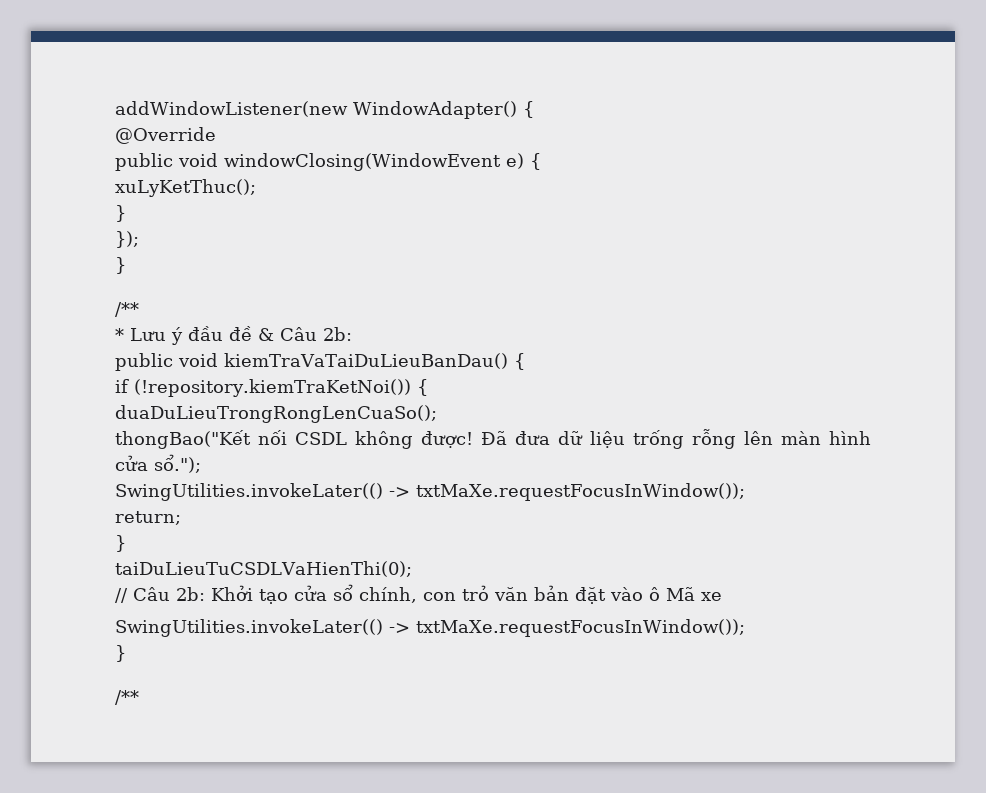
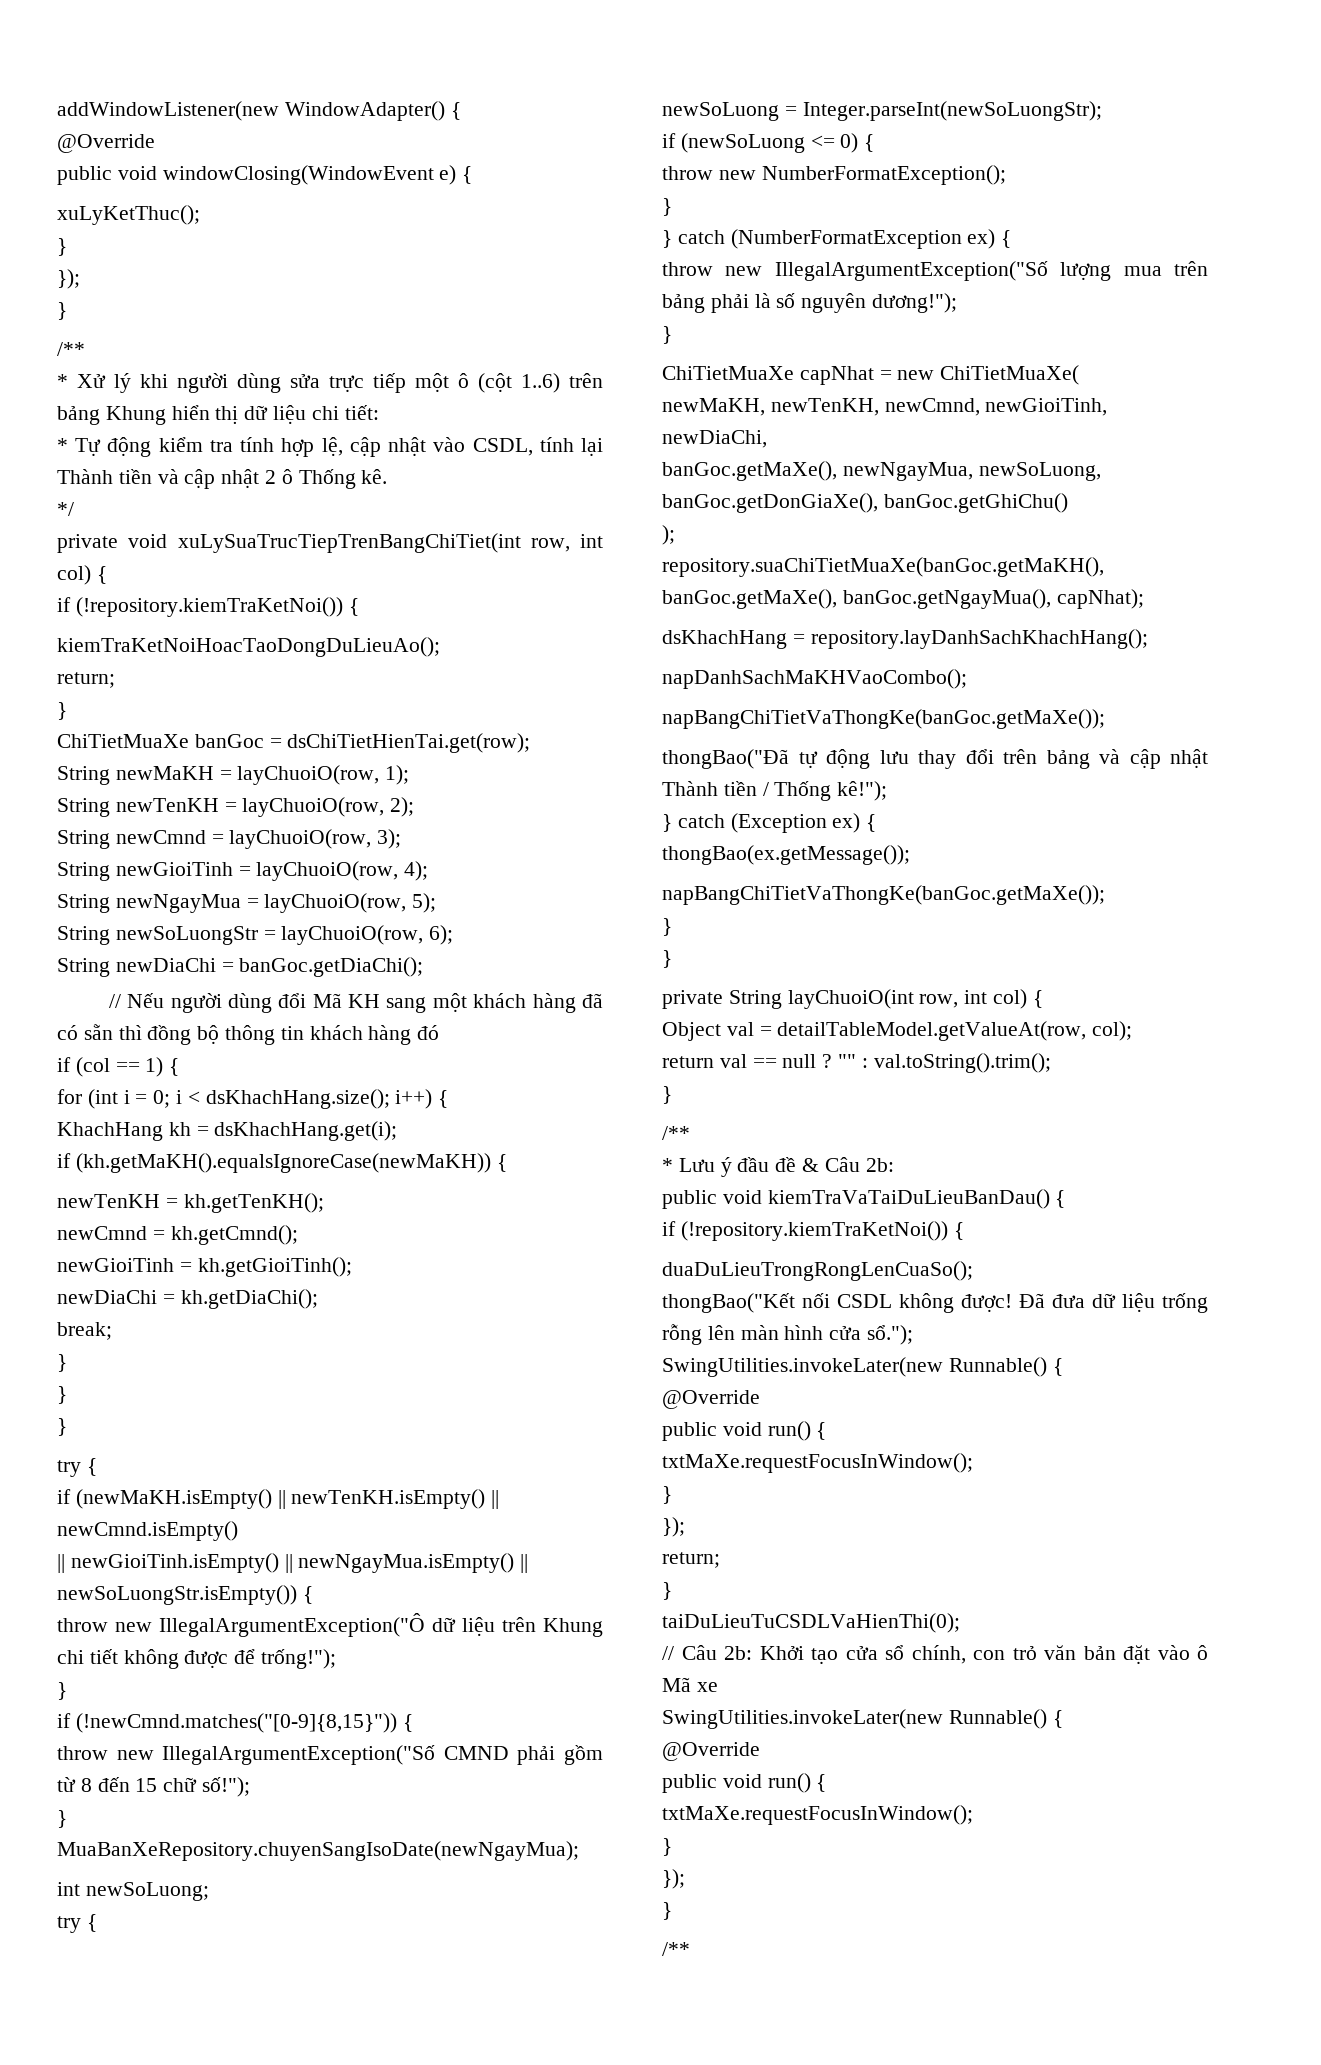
+ * Xử lý khi người dùng sửa trực tiếp một ô (cột 1..6) trên bảng Khung hiển thị dữ liệu chi tiết:
+ * Tự động kiểm tra tính hợp lệ, cập nhật vào CSDL, tính lại Thành tiền và cập nhật 2 ô Thống kê.
+ */
+ private void xuLySuaTrucTiepTrenBangChiTiet(int row, int col) {
+ if (!repository.kiemTraKetNoi()) {
+ kiemTraKetNoiHoacTaoDongDuLieuAo();
+ return;
+ }
+ ChiTietMuaXe banGoc = dsChiTietHienTai.get(row);
+ String newMaKH = layChuoiO(row, 1);
+ String newTenKH = layChuoiO(row, 2);
+ String newCmnd = layChuoiO(row, 3);
+ String newGioiTinh = layChuoiO(row, 4);
+ String newNgayMua = layChuoiO(row, 5);
+ String newSoLuongStr = layChuoiO(row, 6);
+ String newDiaChi = banGoc.getDiaChi();
+ // Nếu người dùng đổi Mã KH sang một khách hàng đã có sẵn thì đồng bộ thông tin khách hàng đó
+ if (col == 1) {
+ for (int i = 0; i < dsKhachHang.size(); i++) {
+ KhachHang kh = dsKhachHang.get(i);
+ if (kh.getMaKH().equalsIgnoreCase(newMaKH)) {
+ newTenKH = kh.getTenKH();
+ newCmnd = kh.getCmnd();
+ newGioiTinh = kh.getGioiTinh();
+ newDiaChi = kh.getDiaChi();
+ break;
+ }
+ }
+ }
+ try {
+ if (newMaKH.isEmpty() || newTenKH.isEmpty() || newCmnd.isEmpty()
+ || newGioiTinh.isEmpty() || newNgayMua.isEmpty() || newSoLuongStr.isEmpty()) {
+ throw new IllegalArgumentException("Ô dữ liệu trên Khung chi tiết không được để trống!");
+ }
+ if (!newCmnd.matches("[0-9]{8,15}")) {
+ throw new IllegalArgumentException("Số CMND phải gồm từ 8 đến 15 chữ số!");
+ }
+ MuaBanXeRepository.chuyenSangIsoDate(newNgayMua);
+ int newSoLuong;
+ try {
+ newSoLuong = Integer.parseInt(newSoLuongStr);
+ if (newSoLuong <= 0) {
+ throw new NumberFormatException();
+ }
+ } catch (NumberFormatException ex) {
+ throw new IllegalArgumentException("Số lượng mua trên bảng phải là số nguyên dương!");
+ }
+ ChiTietMuaXe capNhat = new ChiTietMuaXe(
+ newMaKH, newTenKH, newCmnd, newGioiTinh, newDiaChi,
+ banGoc.getMaXe(), newNgayMua, newSoLuong, banGoc.getDonGiaXe(), banGoc.getGhiChu()
+ );
+ repository.suaChiTietMuaXe(banGoc.getMaKH(), banGoc.getMaXe(), banGoc.getNgayMua(), capNhat);
+ dsKhachHang = repository.layDanhSachKhachHang();
+ napDanhSachMaKHVaoCombo();
+ napBangChiTietVaThongKe(banGoc.getMaXe());
+ thongBao("Đã tự động lưu thay đổi trên bảng và cập nhật Thành tiền / Thống kê!");
+ } catch (Exception ex) {
+ thongBao(ex.getMessage());
+ napBangChiTietVaThongKe(banGoc.getMaXe());
+ }
+ }
+ private String layChuoiO(int row, int col) {
+ Object val = detailTableModel.getValueAt(row, col);
+ return val == null ? "" : val.toString().trim();
+ }
+ /**
  Đã đưa dữ liệu trống rỗng lên màn hình cửa sổ.");
- SwingUtilities.invokeLater(() -> txtMaXe.requestFocusInWindow());
+ SwingUtilities.invokeLater(new Runnable() {
+ @Override
+ public void run() {
+ txtMaXe.requestFocusInWindow();
+ }
+ });
  // Câu 2b: Khởi tạo cửa sổ chính, con trỏ văn bản đặt vào ô Mã xe
- SwingUtilities.invokeLater(() -> txtMaXe.requestFocusInWindow());
+ SwingUtilities.invokeLater(new Runnable() {
+ @Override
+ public void run() {
+ txtMaXe.requestFocusInWindow();
+ }
+ });

